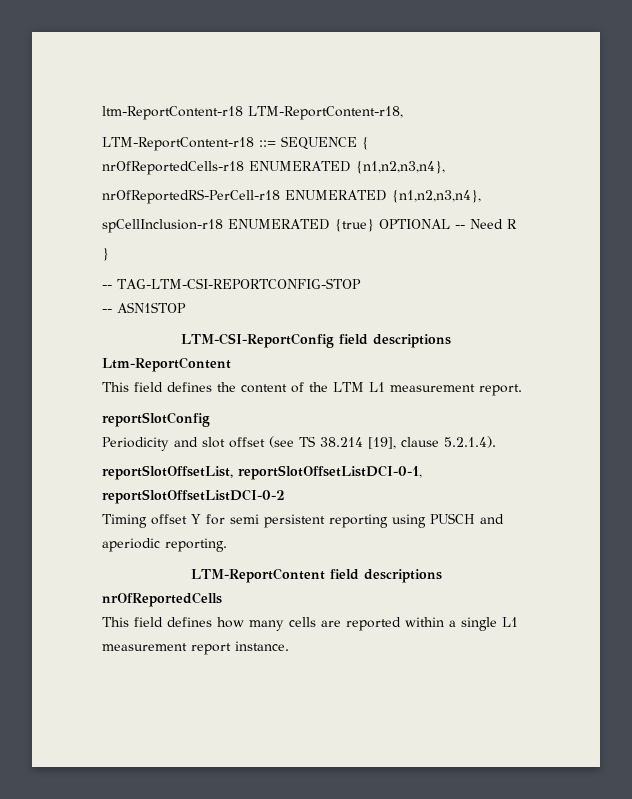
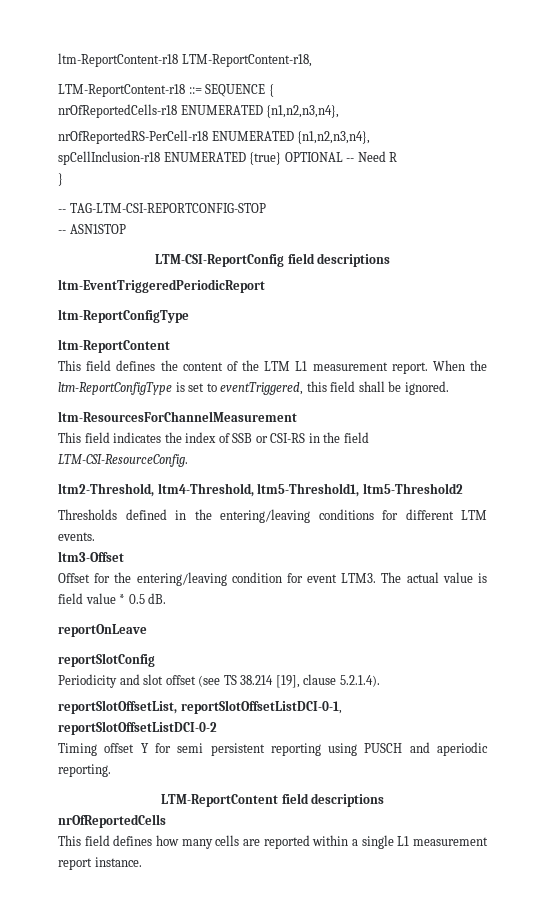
- Ltm-ReportContent
+ ltm-EventTriggeredPeriodicReport
+ ltm-ReportConfigType
+ ltm-ReportContent
+ When the ltm-ReportConfigType is set to eventTriggered, this field shall be ignored.
+ ltm-ResourcesForChannelMeasurement
+ This field indicates the index of SSB or CSI-RS in the field LTM-CSI-ResourceConfig.
+ ltm2-Threshold, ltm4-Threshold, ltm5-Threshold1, ltm5-Threshold2
+ Thresholds defined in the entering/leaving conditions for different LTM events.
+ ltm3-Offset
+ Offset for the entering/leaving condition for event LTM3. The actual value is field value * 0.5 dB.
+ reportOnLeave

